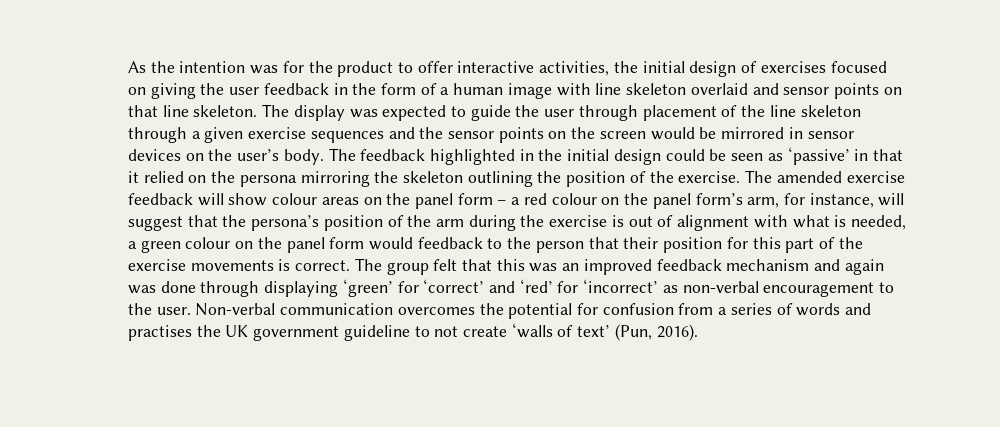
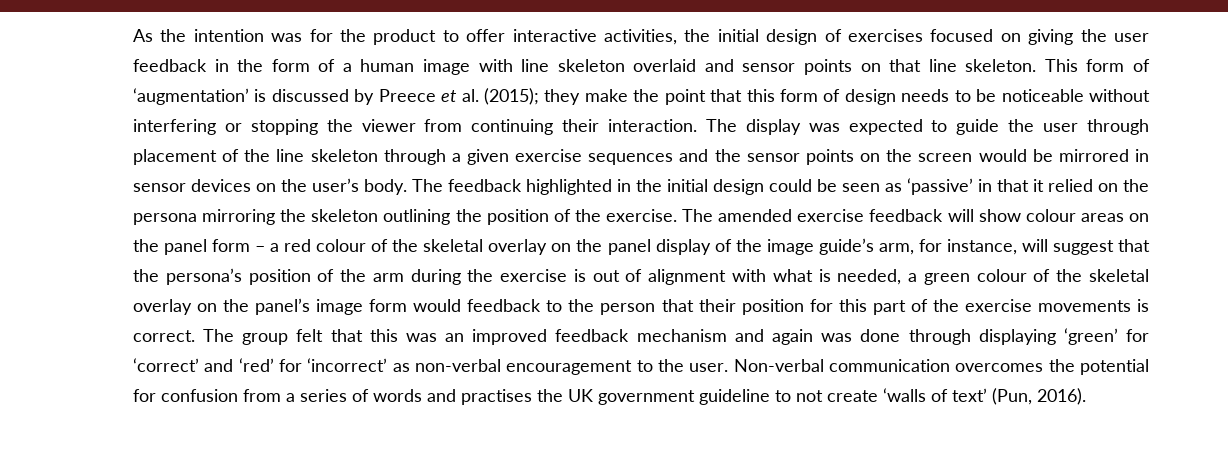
+ This form of ‘augmentation’ is discussed by Preece et al. (2015); they make the point that this form of design needs to be noticeable without interfering or stopping the viewer from continuing their interaction.
- The amended exercise feedback will show colour areas on the panel form – a red colour on the panel form’s arm, for instance, will suggest that the persona’s position of the arm during the exercise is out of alignment with what is needed, a green colour on the panel form would feedback to the person that their position for this part of the exercise movements is correct.
+ The amended exercise feedback will show colour areas on the panel form – a red colour of the skeletal overlay on the panel display of the image guide’s arm, for instance, will suggest that the persona’s position of the arm during the exercise is out of alignment with what is needed, a green colour of the skeletal overlay on the panel’s image form would feedback to the person that their position for this part of the exercise movements is correct.

